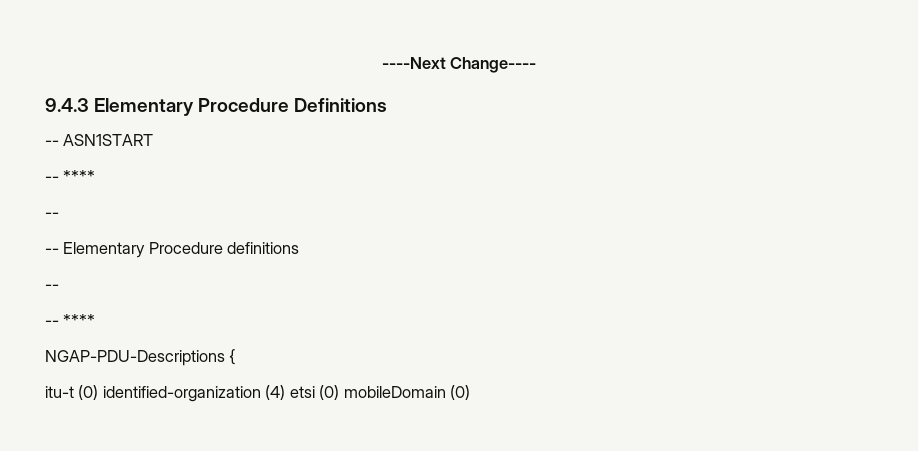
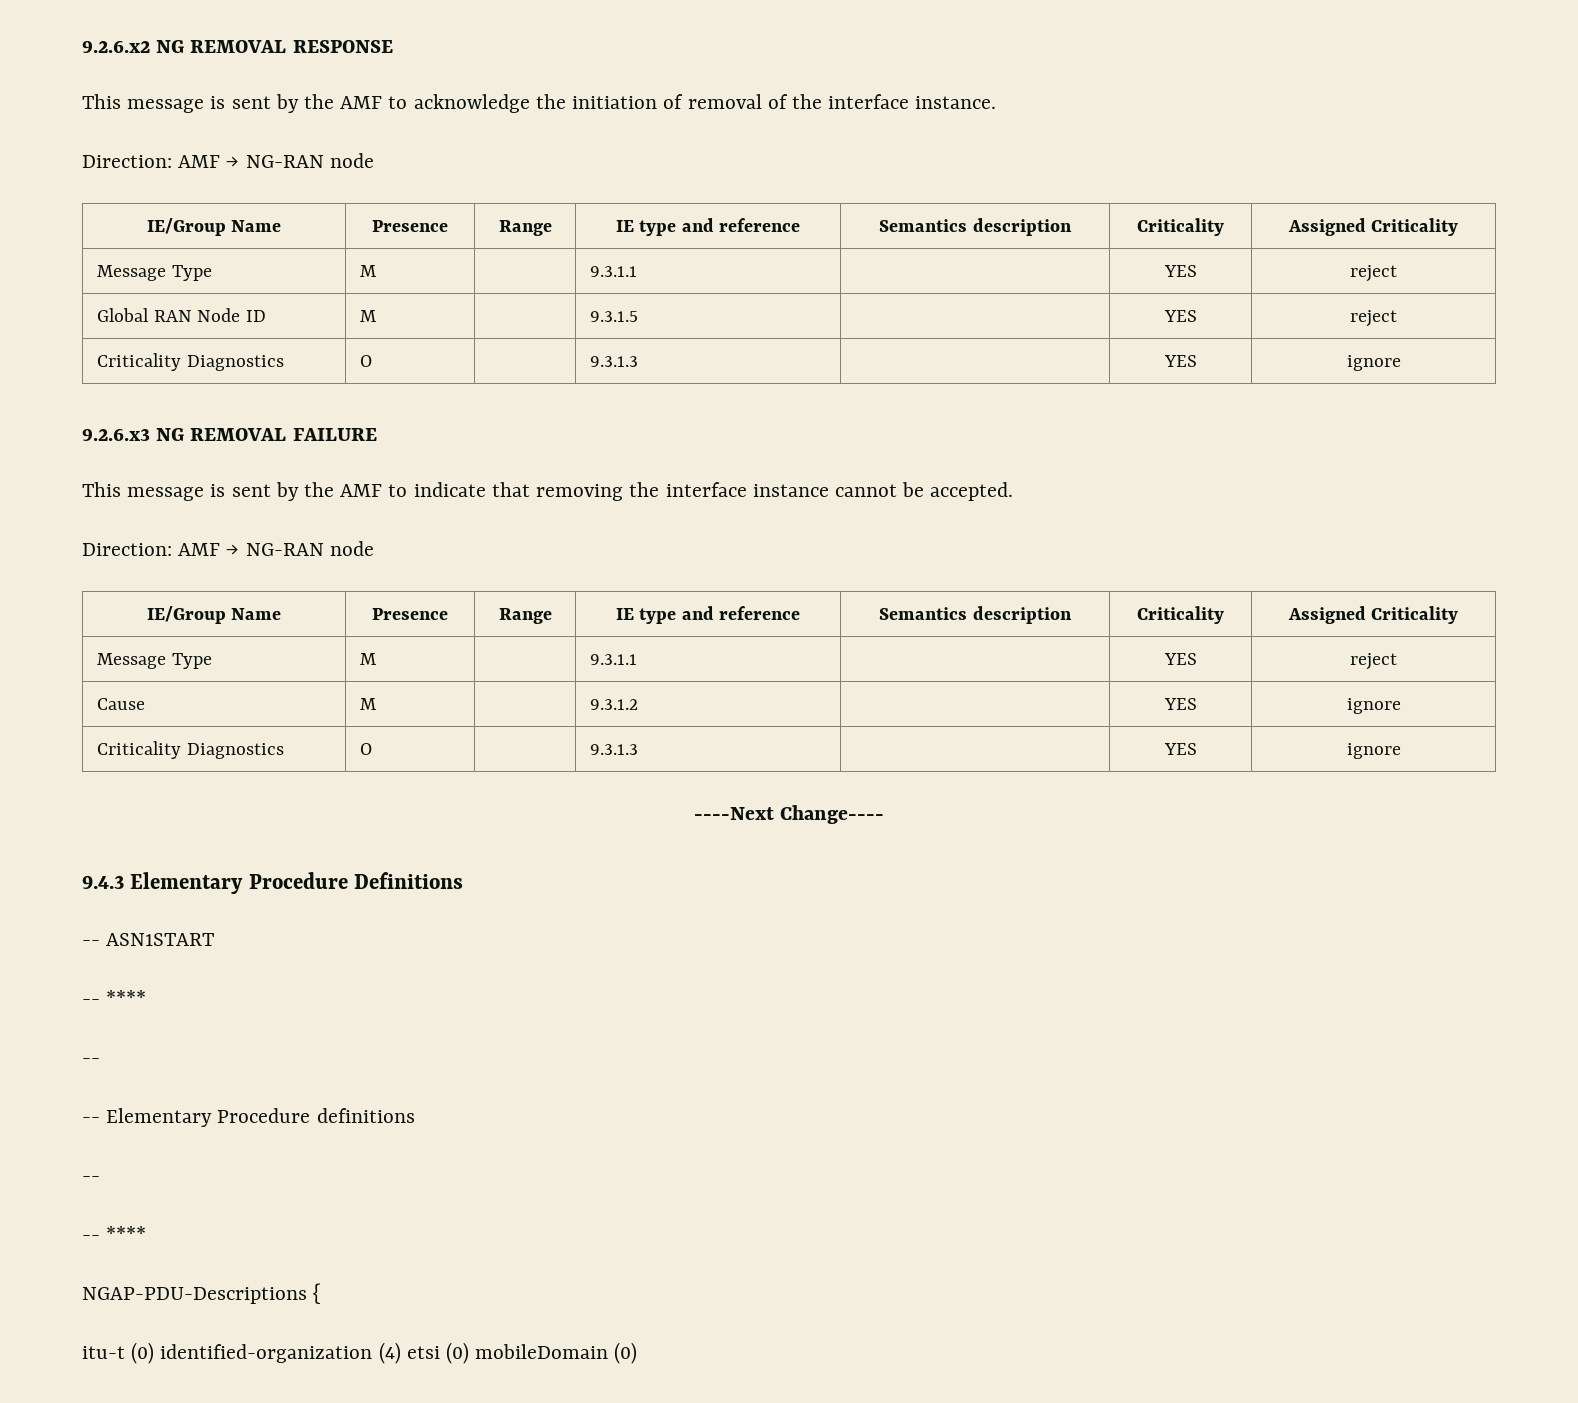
+ 9.2.6.x2 NG REMOVAL RESPONSE
+ This message is sent by the AMF to acknowledge the initiation of removal of the interface instance.
+ Direction: AMF → NG-RAN node
+ IE/Group Name | Presence | Range | IE type and reference | Semantics description | Criticality | Assigned Criticality
+ Message Type | M | | 9.3.1.1 | | YES | reject
+ Global RAN Node ID | M | | 9.3.1.5 | | YES | reject
+ Criticality Diagnostics | O | | 9.3.1.3 | | YES | ignore
+ 9.2.6.x3 NG REMOVAL FAILURE
+ This message is sent by the AMF to indicate that removing the interface instance cannot be accepted.
+ Direction: AMF → NG-RAN node
+ IE/Group Name | Presence | Range | IE type and reference | Semantics description | Criticality | Assigned Criticality
+ Message Type | M | | 9.3.1.1 | | YES | reject
+ Cause | M | | 9.3.1.2 | | YES | ignore
+ Criticality Diagnostics | O | | 9.3.1.3 | | YES | ignore

